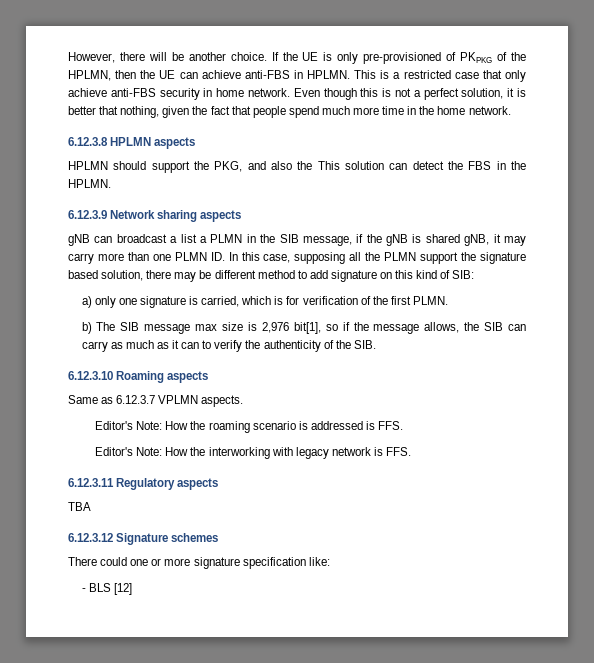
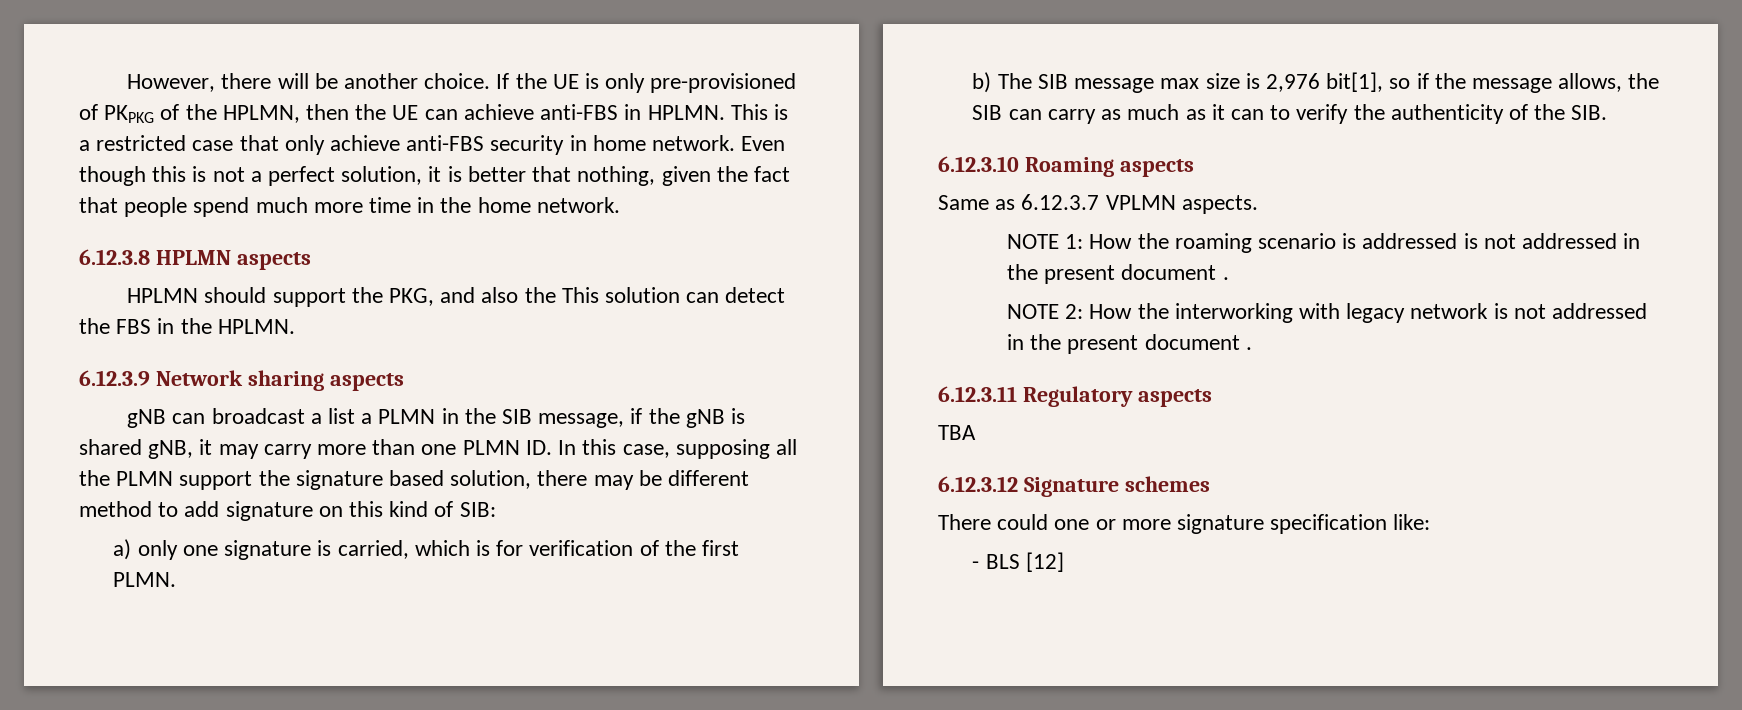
- Editor's Note: How the roaming scenario is addressed is FFS.
- Editor's Note: How the interworking with legacy network is FFS.
+ NOTE 1: How the roaming scenario is addressed is not addressed in the present document .
+ NOTE 2: How the interworking with legacy network is not addressed in the present document .

